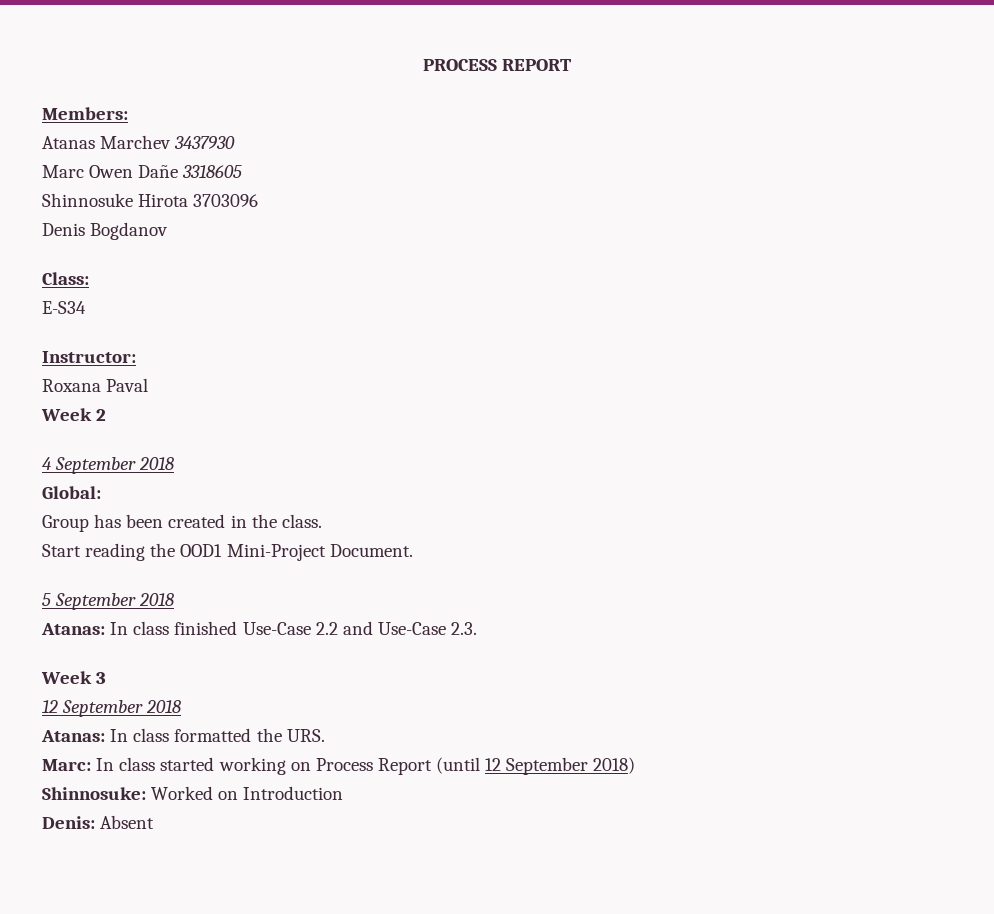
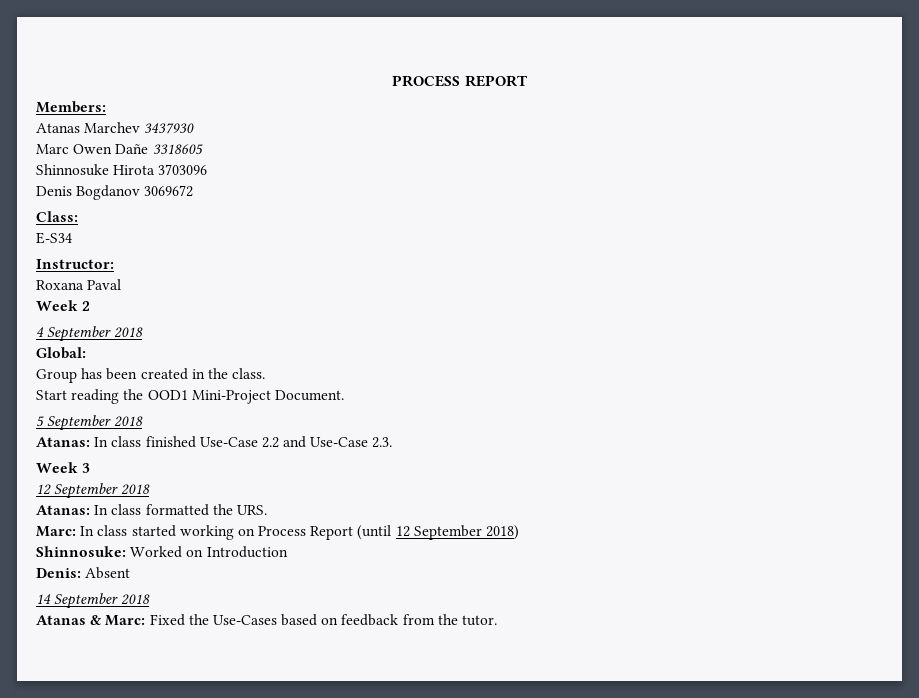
- Denis Bogdanov
+ Denis Bogdanov 3069672
+ 14 September 2018
+ Atanas & Marc: Fixed the Use-Cases based on feedback from the tutor.

